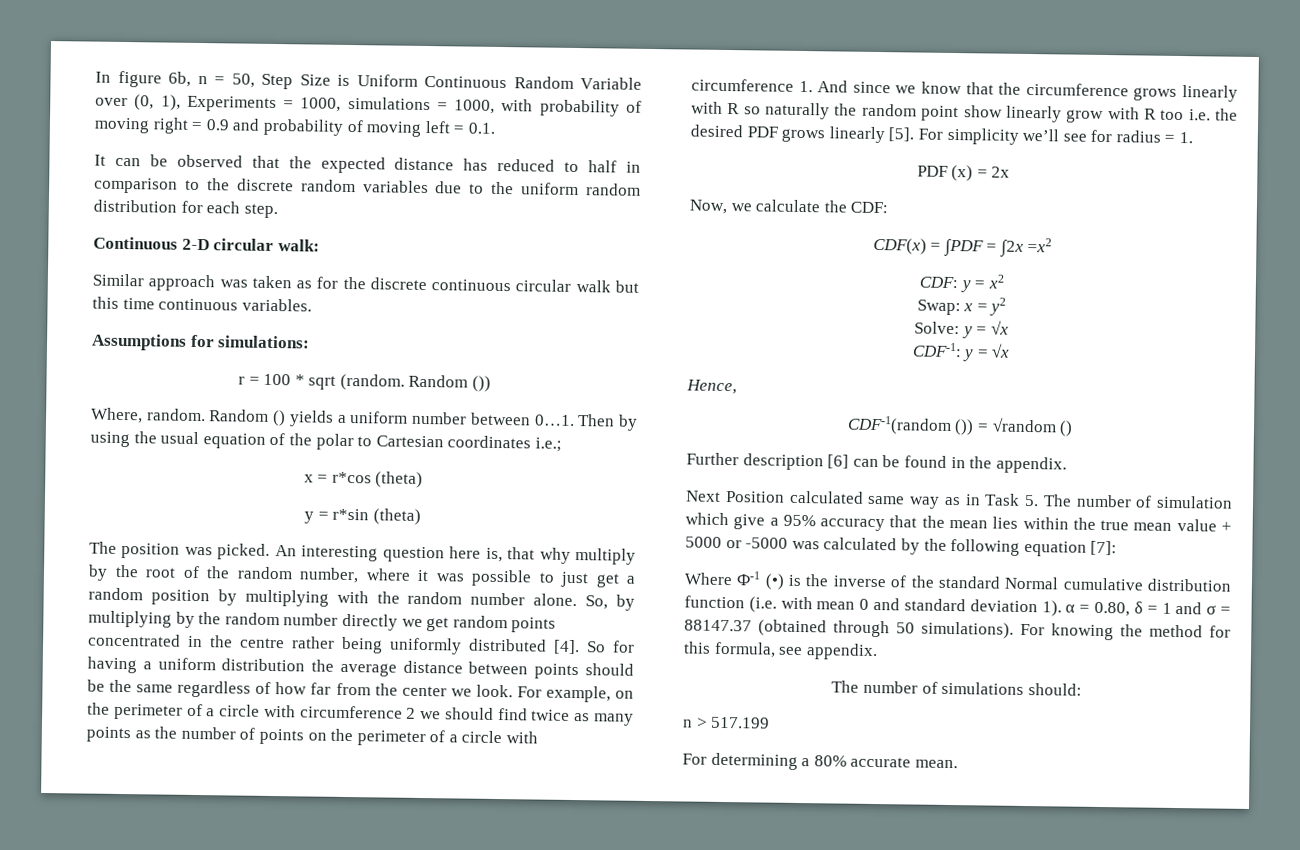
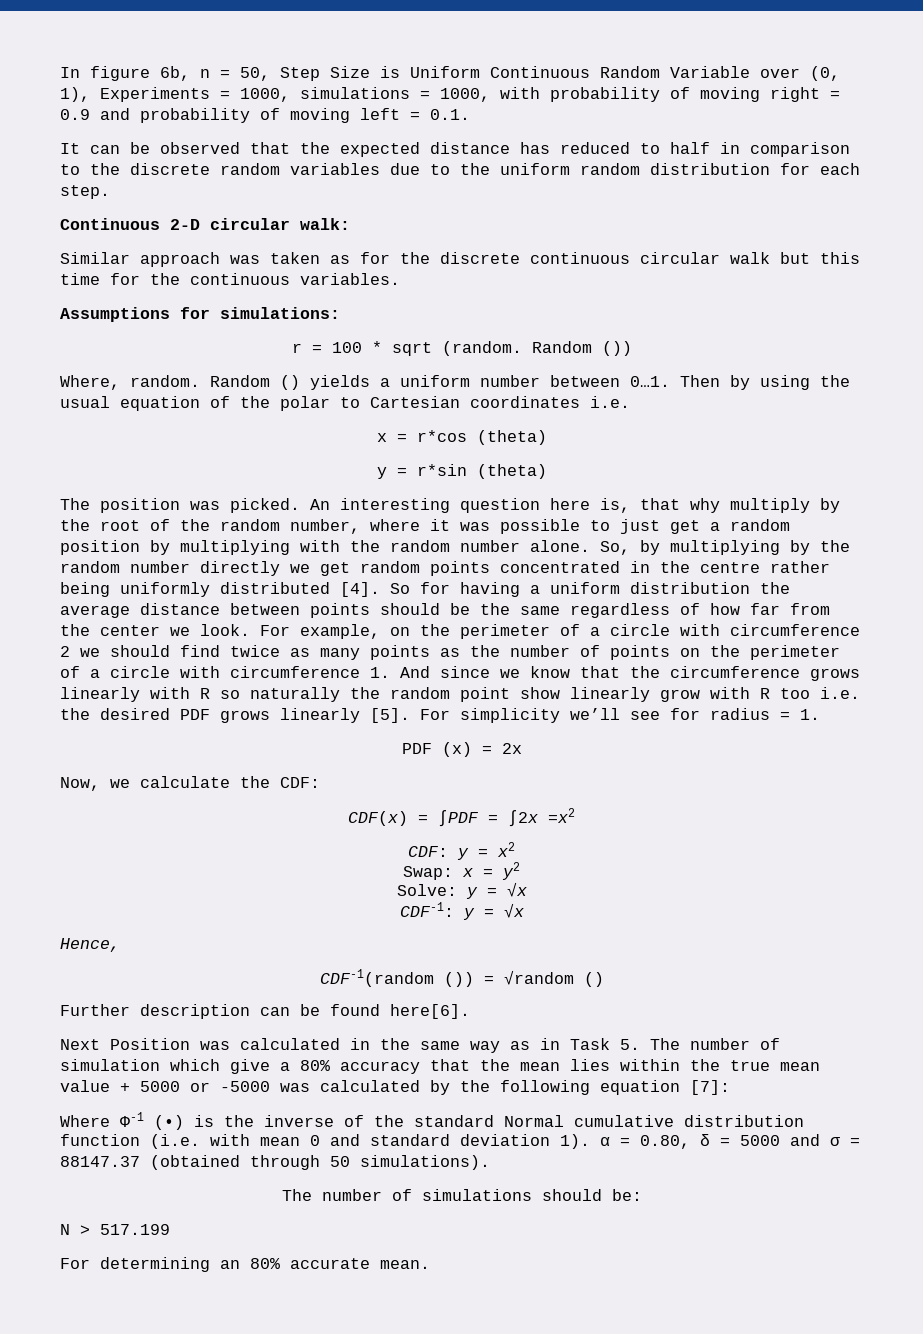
- Similar approach was taken as for the discrete continuous circular walk but this time continuous variables.
+ Similar approach was taken as for the discrete continuous circular walk but this time for the continuous variables.
- Then by using the usual equation of the polar to Cartesian coordinates i.e.;
+ Then by using the usual equation of the polar to Cartesian coordinates i.e.
- Further description [6] can be found in the appendix.
+ Further description can be found here[6].
- Next Position calculated same way as in Task 5. The number of simulation which give a 95% accuracy that the mean lies within the true mean value + 5000 or -5000 was calculated by the following equation [7]:
+ Next Position was calculated in the same way as in Task 5. The number of simulation which give a 80% accuracy that the mean lies within the true mean value + 5000 or -5000 was calculated by the following equation [7]:
- Where Ф-1 (•) is the inverse of the standard Normal cumulative distribution function (i.e. with mean 0 and standard deviation 1). α = 0.80, δ = 1 and σ = 88147.37 (obtained through 50 simulations). For knowing the method for this formula, see appendix.
+ Where Ф-1 (•) is the inverse of the standard Normal cumulative distribution function (i.e. with mean 0 and standard deviation 1). α = 0.80, δ = 5000 and σ = 88147.37 (obtained through 50 simulations).
- The number of simulations should:
- n > 517.199
+ The number of simulations should be:
+ N > 517.199
- For determining a 80% accurate mean.
+ For determining an 80% accurate mean.

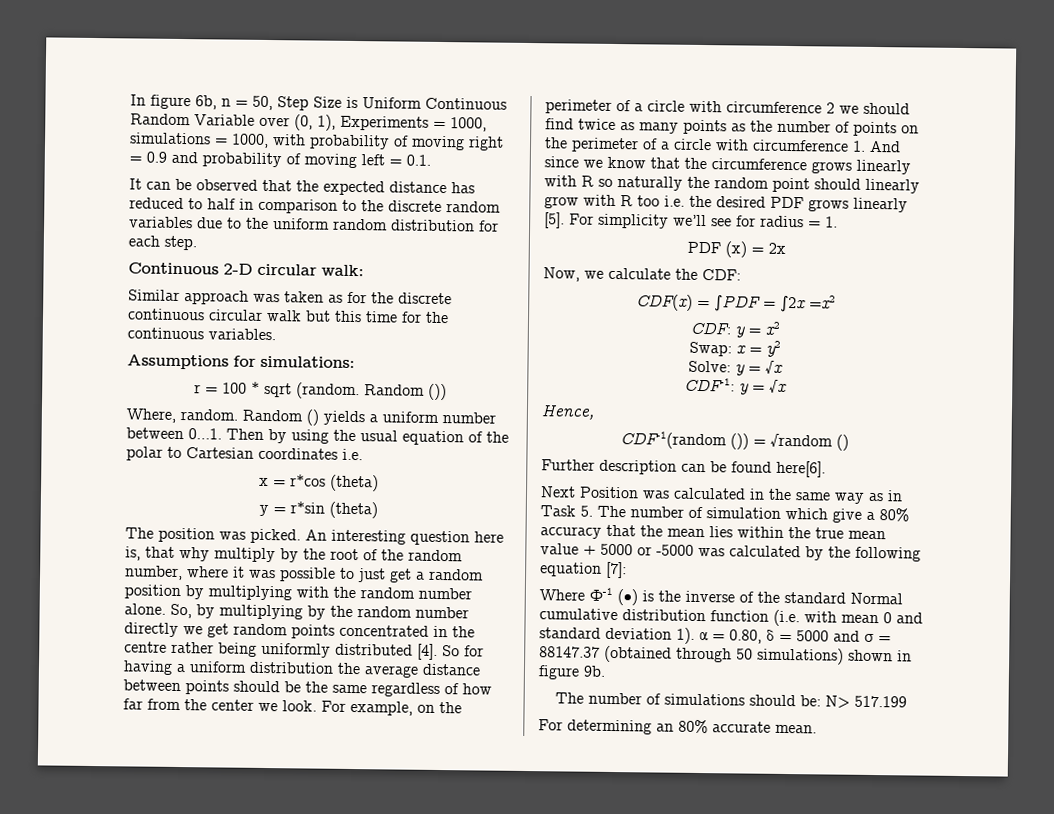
- For example, on the perimeter of a circle with circumference 2 we should find twice as many points as the number of points on the perimeter of a circle with circumference 1. And since we know that the circumference grows linearly with R so naturally the random point show linearly grow with R too i.e. the desired PDF grows linearly [5].
+ For example, on the perimeter of a circle with circumference 2 we should find twice as many points as the number of points on the perimeter of a circle with circumference 1. And since we know that the circumference grows linearly with R so naturally the random point should linearly grow with R too i.e. the desired PDF grows linearly [5].
- Where Ф-1 (•) is the inverse of the standard Normal cumulative distribution function (i.e. with mean 0 and standard deviation 1). α = 0.80, δ = 5000 and σ = 88147.37 (obtained through 50 simulations).
+ Where Ф-1 (•) is the inverse of the standard Normal cumulative distribution function (i.e. with mean 0 and standard deviation 1). α = 0.80, δ = 5000 and σ = 88147.37 (obtained through 50 simulations) shown in figure 9b.
- The number of simulations should be:
- N > 517.199
+ The number of simulations should be: N> 517.199

